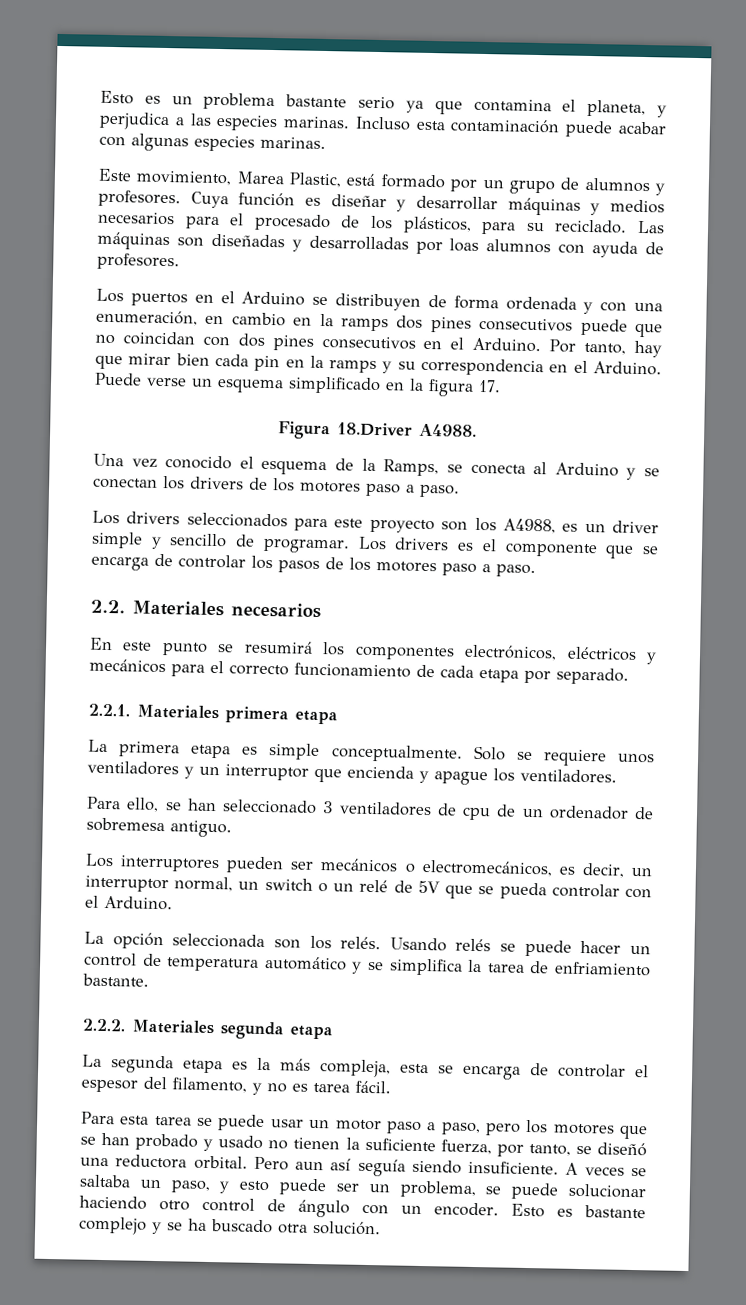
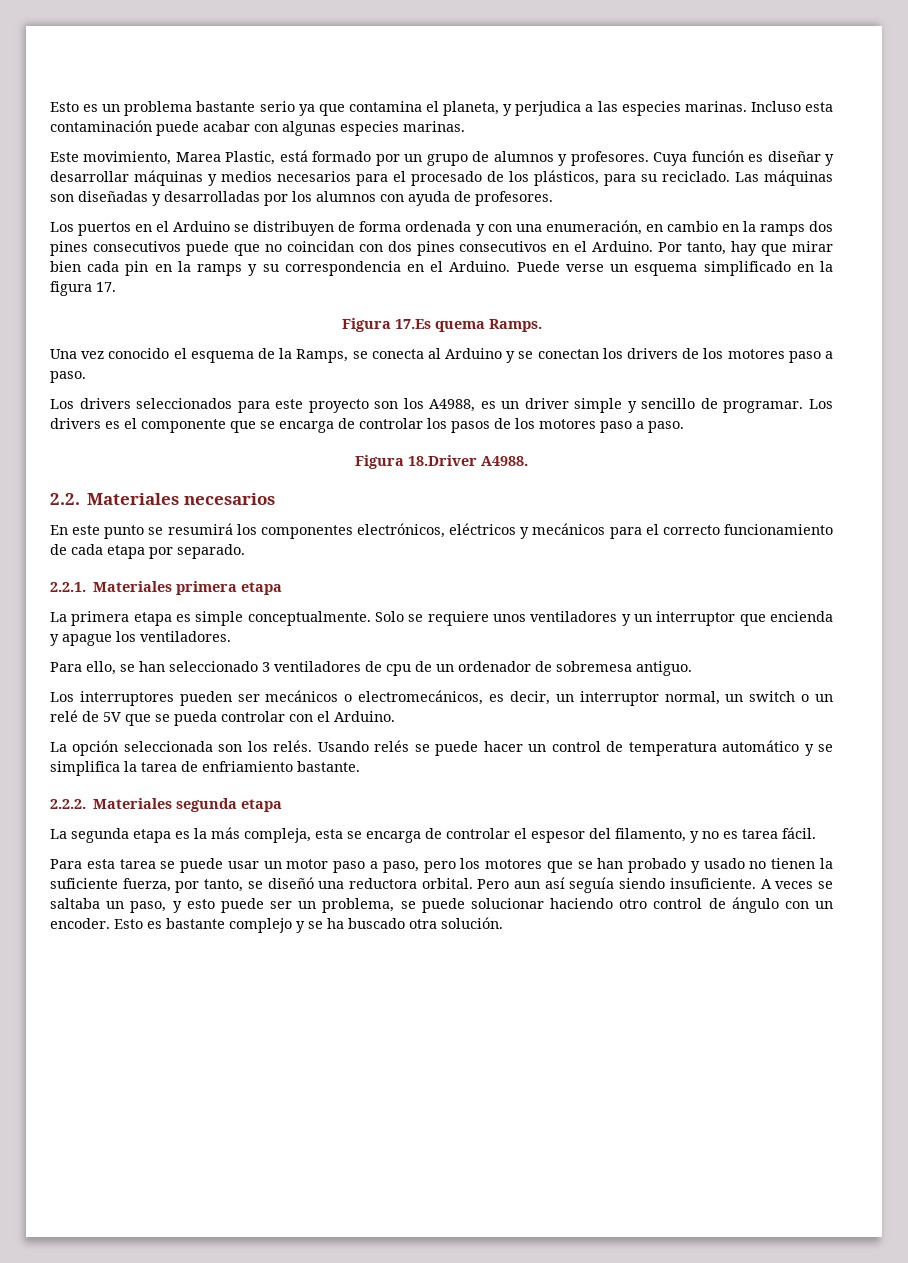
- Las máquinas son diseñadas y desarrolladas por loas alumnos con ayuda de profesores.
+ Las máquinas son diseñadas y desarrolladas por los alumnos con ayuda de profesores.
- Figura 18.Driver A4988.
+ Figura 17.Es quema Ramps.
+ Figura 18.Driver A4988.

